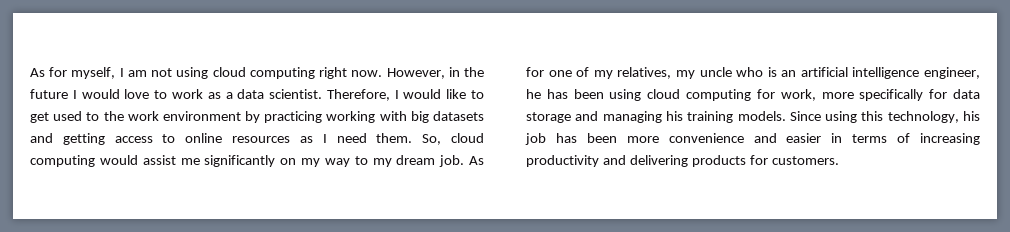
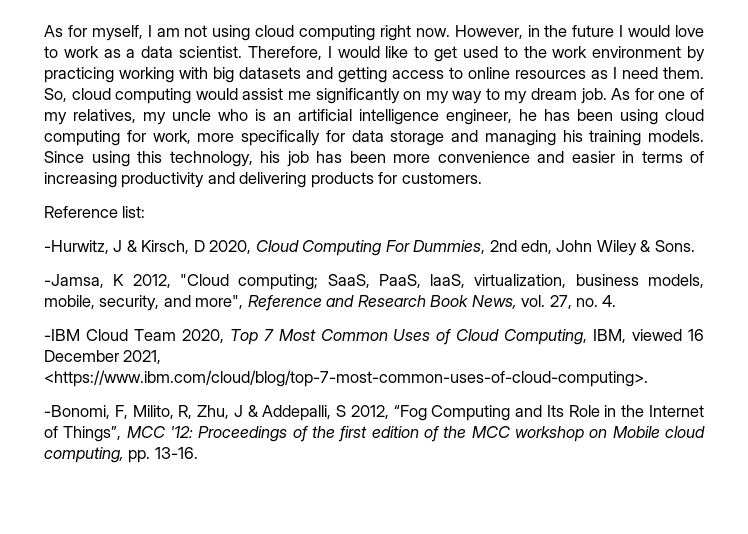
+ Reference list:
+ -Hurwitz, J & Kirsch, D 2020, Cloud Computing For Dummies, 2nd edn, John Wiley & Sons.
+ -Jamsa, K 2012, "Cloud computing; SaaS, PaaS, laaS, virtualization, business models, mobile, security, and more", Reference and Research Book News, vol. 27, no. 4.
+ -IBM Cloud Team 2020, Top 7 Most Common Uses of Cloud Computing, IBM, viewed 16 December 2021, <https://www.ibm.com/cloud/blog/top-7-most-common-uses-of-cloud-computing>.
+ -Bonomi, F, Milito, R, Zhu, J & Addepalli, S 2012, “Fog Computing and Its Role in the Internet of Things”, MCC '12: Proceedings of the first edition of the MCC workshop on Mobile cloud computing, pp. 13-16.

